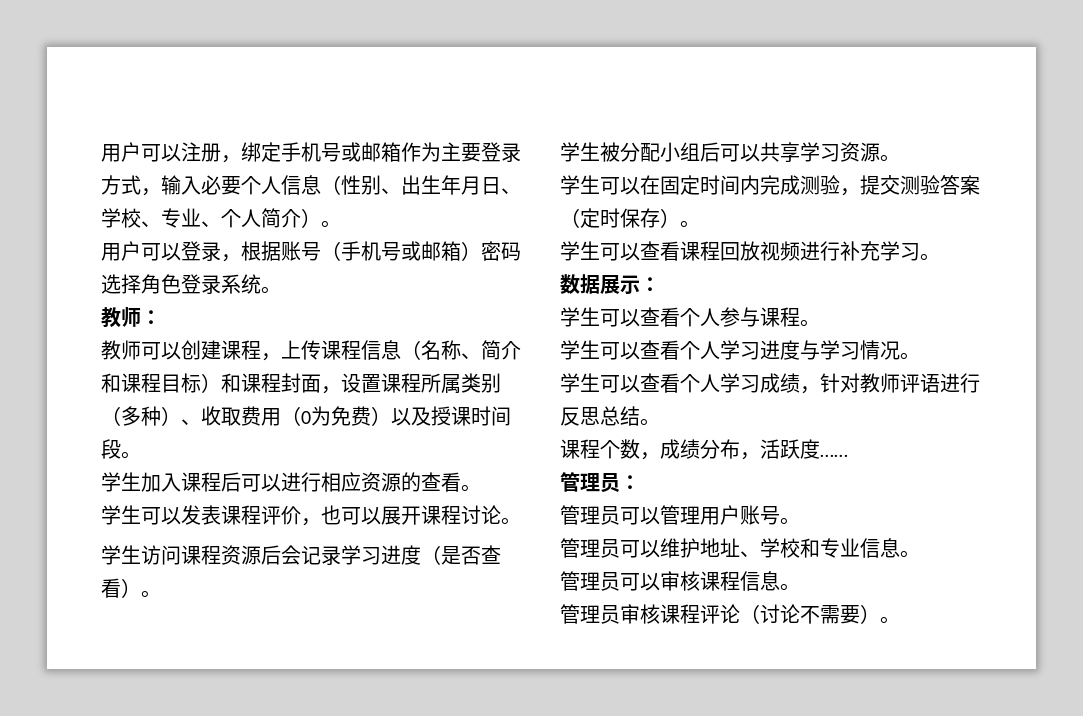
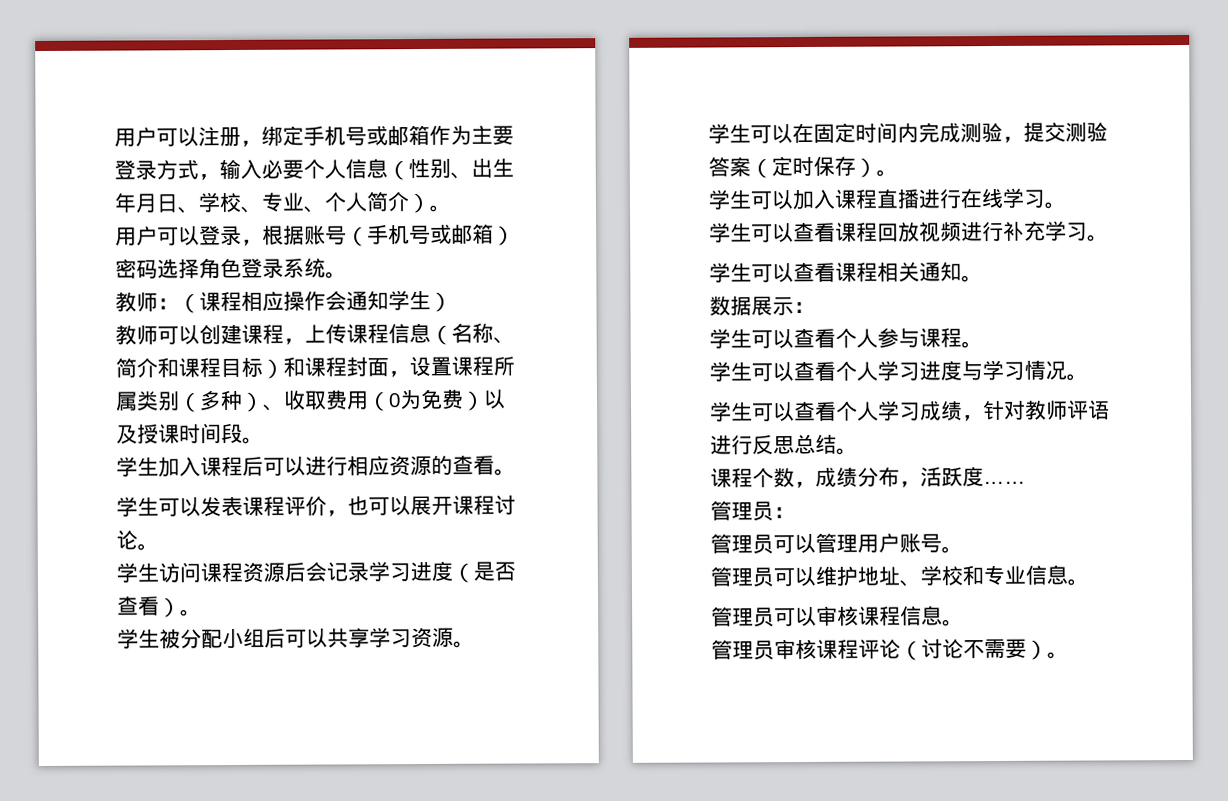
- 教师：
+ 教师：（课程相应操作会通知学生）
+ 学生可以加入课程直播进行在线学习。
+ 学生可以查看课程相关通知。

